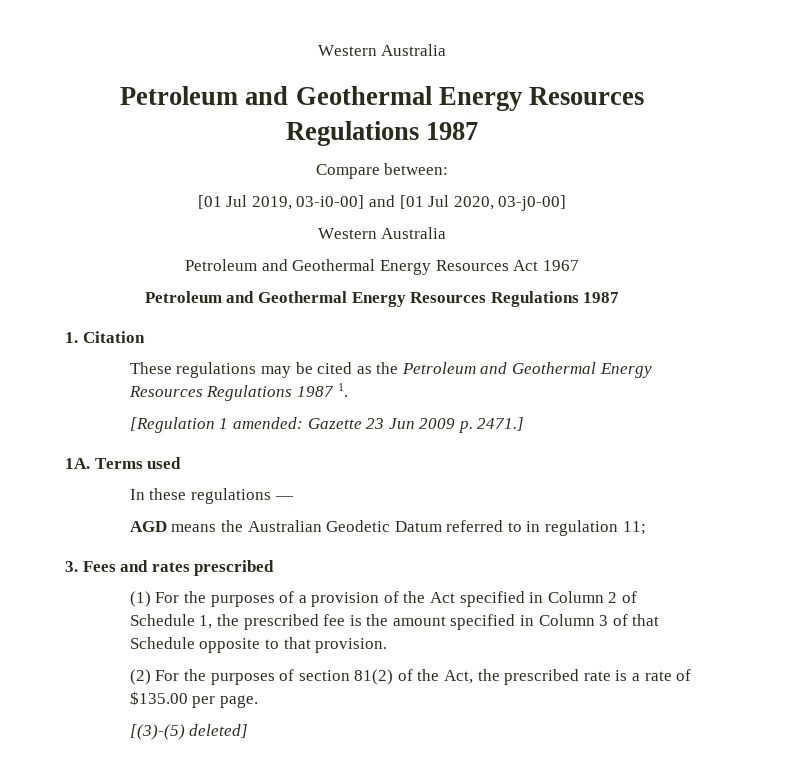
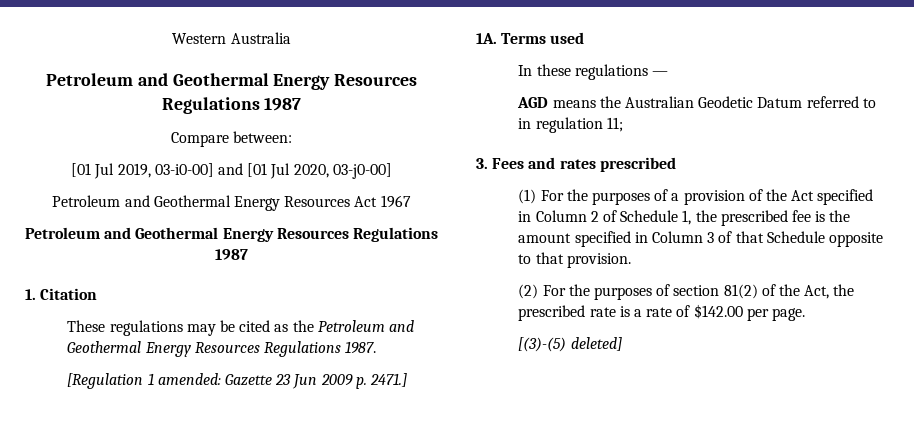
  [01 Jul 2019, 03-i0-00] and [01 Jul 2020, 03-j0-00]
- Western Australia
- These regulations may be cited as the Petroleum and Geothermal Energy Resources Regulations 1987 1.
+ These regulations may be cited as the Petroleum and Geothermal Energy Resources Regulations 1987.
- (2) For the purposes of section 81(2) of the Act, the prescribed rate is a rate of $135.00 per page.
+ (2) For the purposes of section 81(2) of the Act, the prescribed rate is a rate of $142.00 per page.

